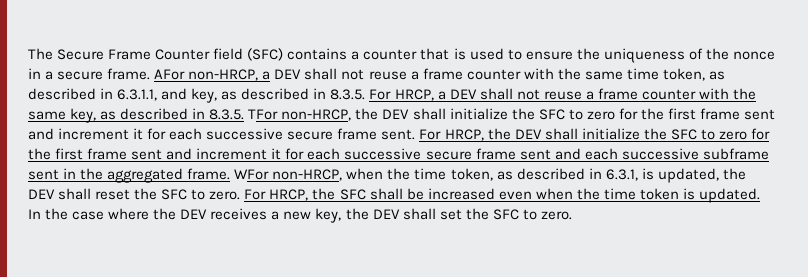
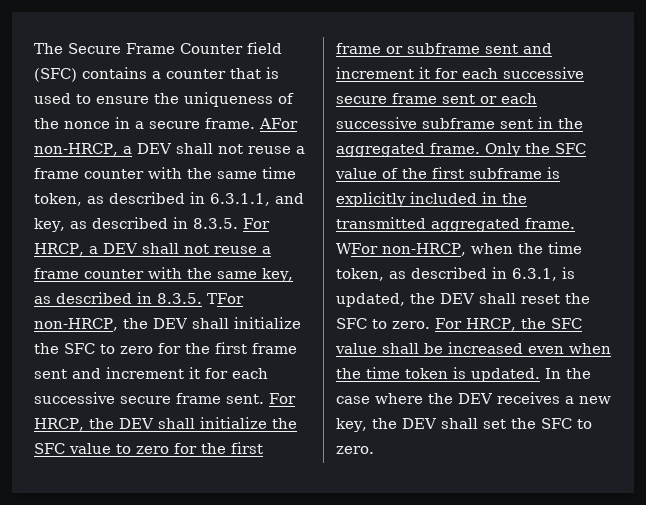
- For HRCP, the DEV shall initialize the SFC to zero for the first frame sent and increment it for each successive secure frame sent and each successive subframe sent in the aggregated frame.
+ For HRCP, the DEV shall initialize the SFC value to zero for the first frame or subframe sent and increment it for each successive secure frame sent or each successive subframe sent in the aggregated frame.
+ Only the SFC value of the first subframe is explicitly included in the transmitted aggregated frame.
- For HRCP, the SFC shall be increased even when the time token is updated.
+ For HRCP, the SFC value shall be increased even when the time token is updated.

